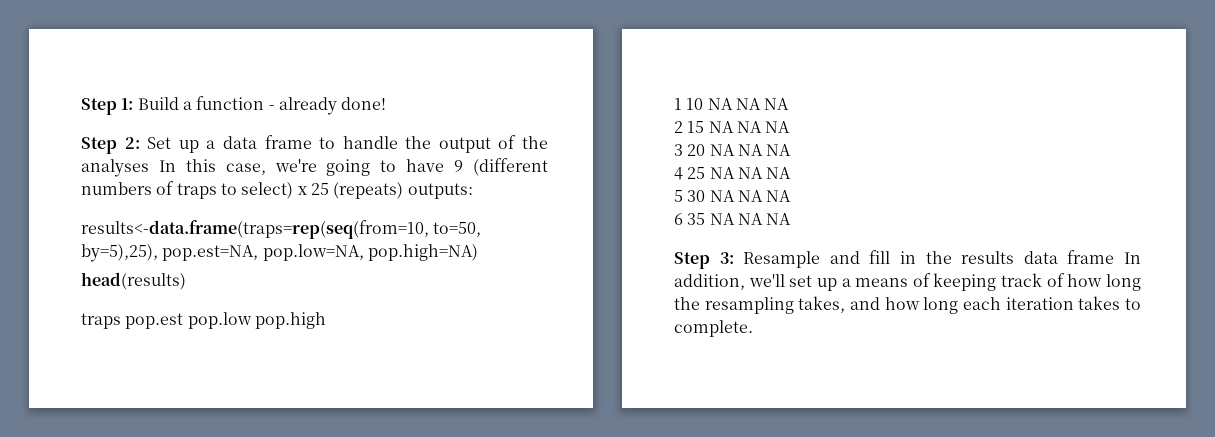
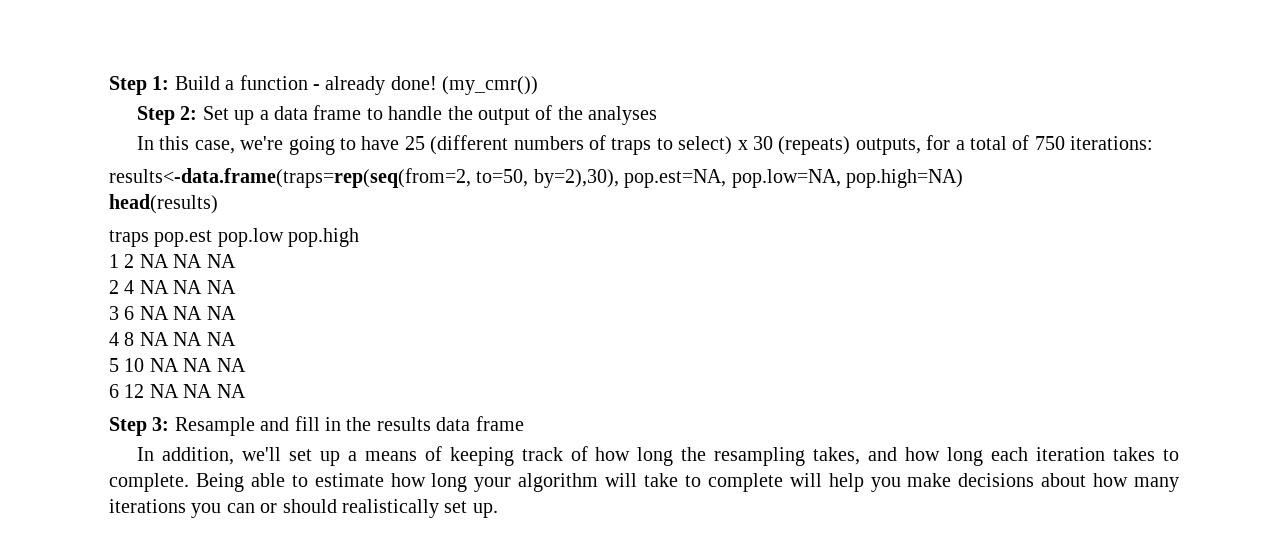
+ (my_cmr())
- Step 2: Set up a data frame to handle the output of the analyses In this case, we're going to have 9 (different numbers of traps to select) x 25 (repeats) outputs:
- results<-data.frame(traps=rep(seq(from=10, to=50, by=5),25), pop.est=NA, pop.low=NA, pop.high=NA)
+ Step 2: Set up a data frame to handle the output of the analyses
+ In this case, we're going to have 25 (different numbers of traps to select) x 30 (repeats) outputs, for a total of 750 iterations:
+ results<-data.frame(traps=rep(seq(from=2, to=50, by=2),30), pop.est=NA, pop.low=NA, pop.high=NA)
- 1 10 NA NA NA
- 2 15 NA NA NA
- 3 20 NA NA NA
- 4 25 NA NA NA
- 5 30 NA NA NA
+ 1 2 NA NA NA
+ 2 4 NA NA NA
+ 3 6 NA NA NA
+ 4 8 NA NA NA
+ 5 10 NA NA NA
- 6 35 NA NA NA
+ 6 12 NA NA NA
- Step 3: Resample and fill in the results data frame In addition, we'll set up a means of keeping track of how long the resampling takes, and how long each iteration takes to complete.
+ Step 3: Resample and fill in the results data frame
+ In addition, we'll set up a means of keeping track of how long the resampling takes, and how long each iteration takes to complete.
+ Being able to estimate how long your algorithm will take to complete will help you make decisions about how many iterations you can or should realistically set up.

